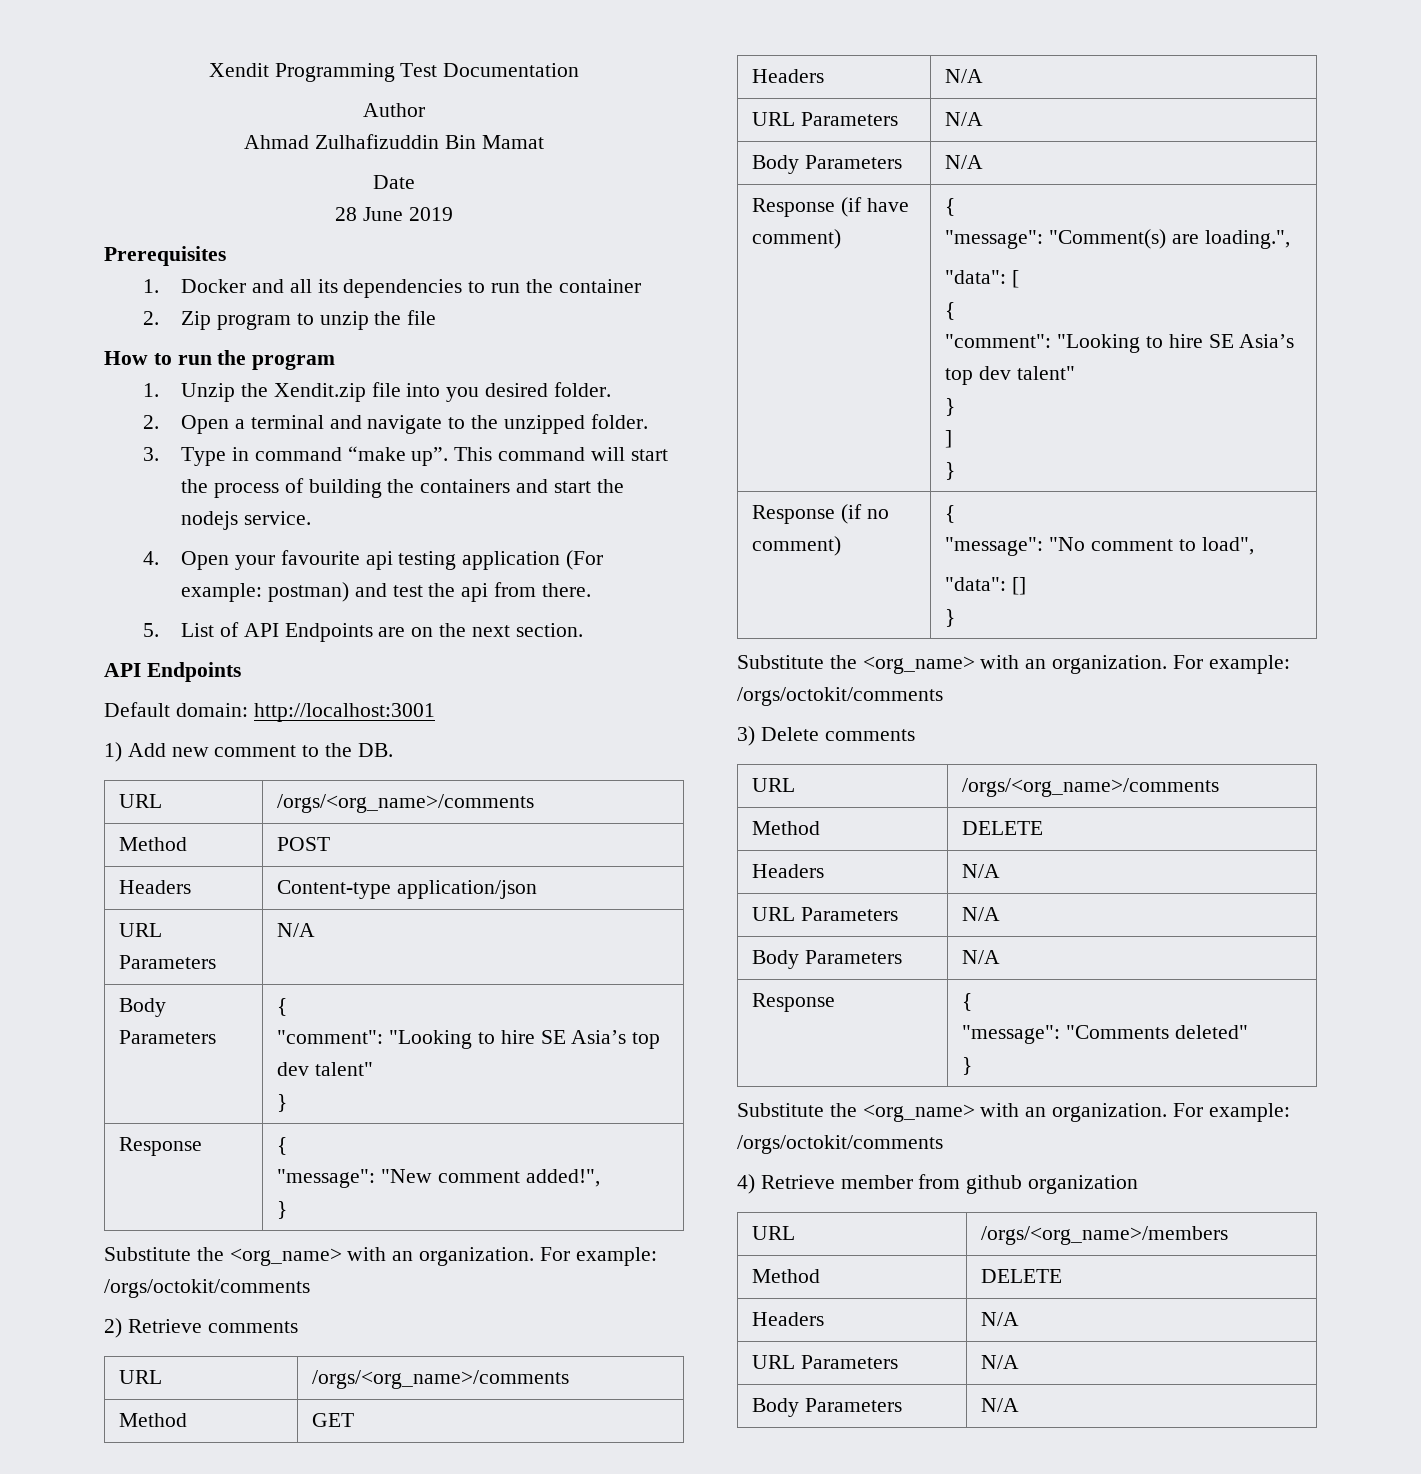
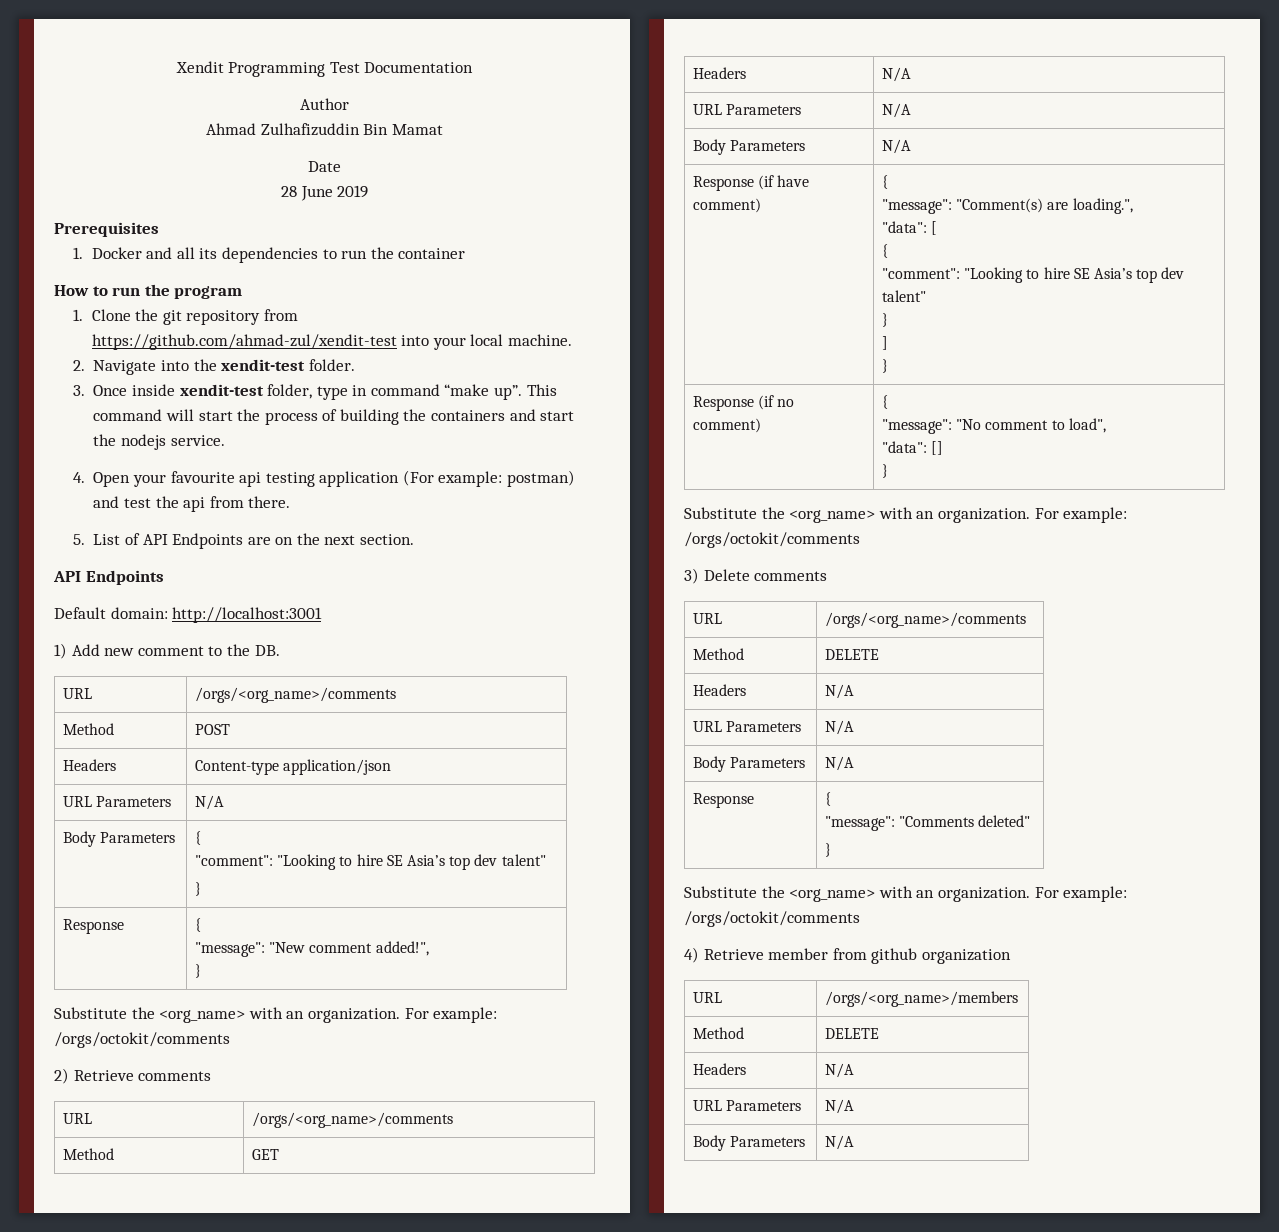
- 2. Zip program to unzip the file
- 1. Unzip the Xendit.zip file into you desired folder.
- 2. Open a terminal and navigate to the unzipped folder.
- 3. Type in command “make up”.
+ 1. Clone the git repository from https://github.com/ahmad-zul/xendit-test into your local machine.
+ 2. Navigate into the xendit-test folder.
+ 3. Once inside xendit-test folder, type in command “make up”.

